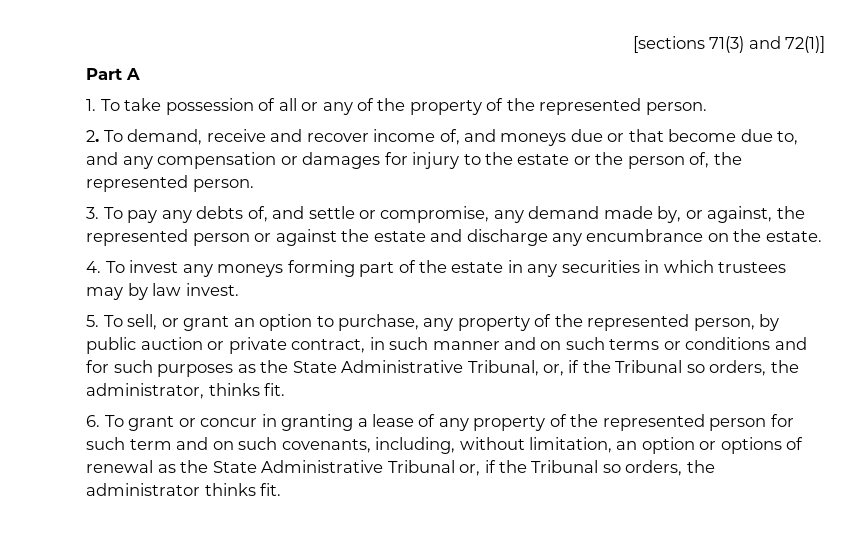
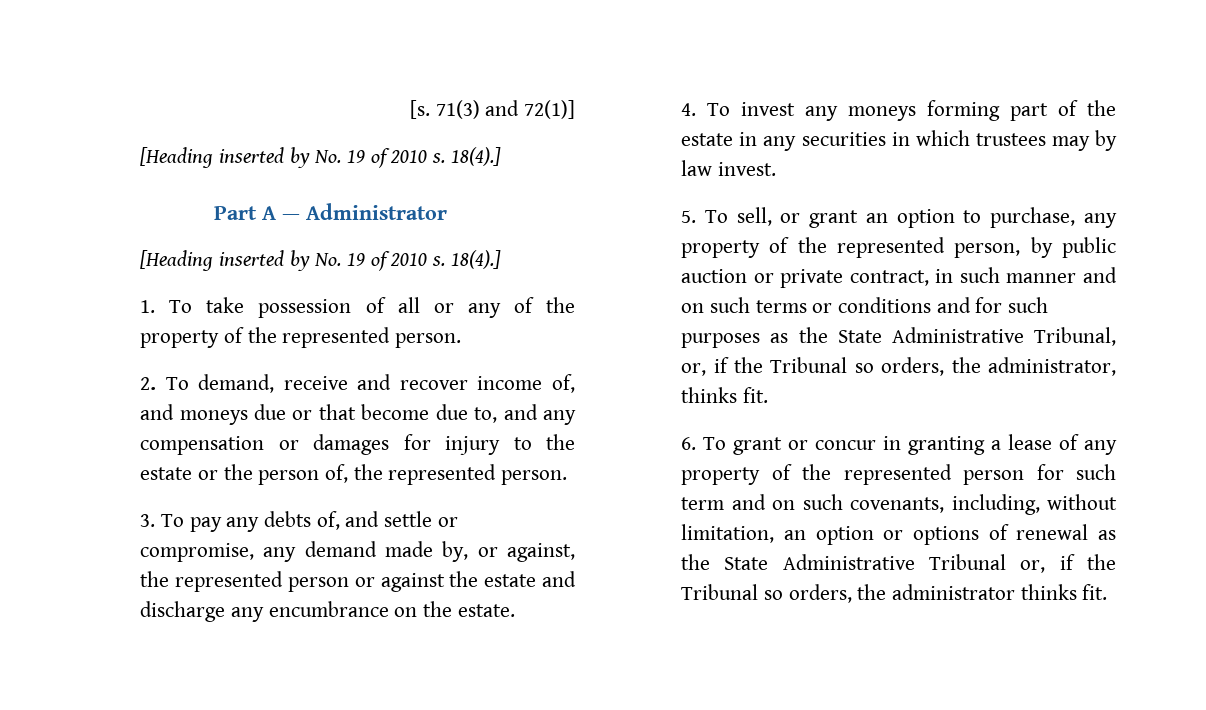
- [sections 71(3) and 72(1)]
- Part A
+ [s. 71(3) and 72(1)]
+ [Heading inserted by No. 19 of 2010 s. 18(4).]
+ Part A — Administrator
+ [Heading inserted by No. 19 of 2010 s. 18(4).]

